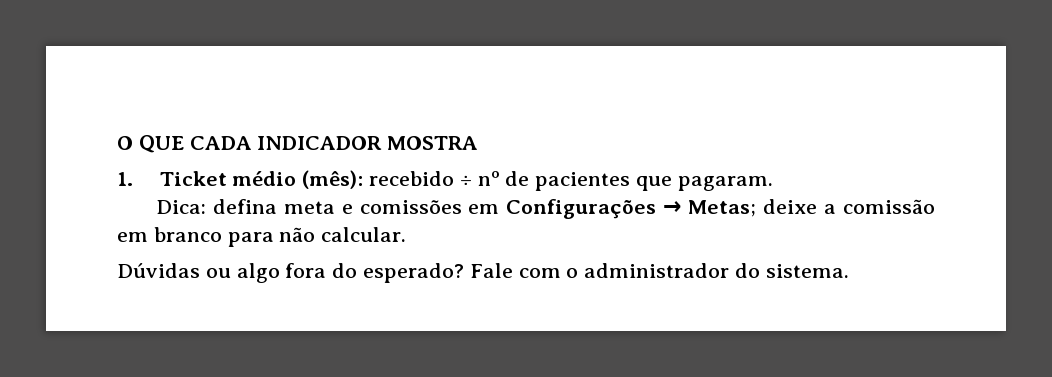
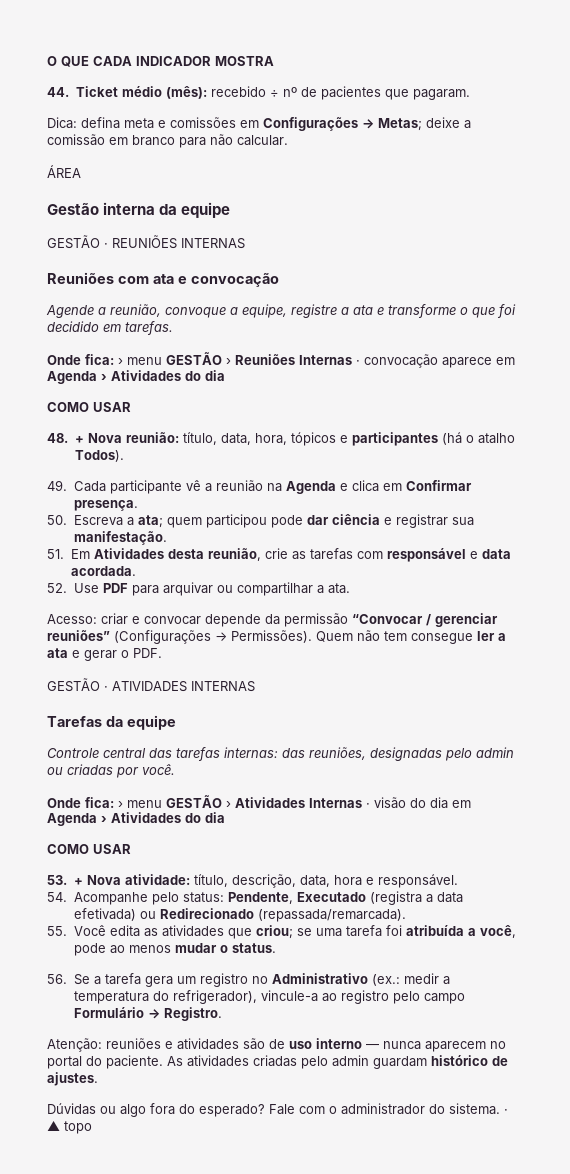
- 1. Ticket médio (mês): recebido ÷ nº de pacientes que pagaram.
+ 44. Ticket médio (mês): recebido ÷ nº de pacientes que pagaram.
+ ÁREA
+ Gestão interna da equipe
+ GESTÃO · REUNIÕES INTERNAS
+ Reuniões com ata e convocação
+ Agende a reunião, convoque a equipe, registre a ata e transforme o que foi decidido em tarefas.
+ Onde fica: › menu GESTÃO › Reuniões Internas · convocação aparece em Agenda › Atividades do dia
+ COMO USAR
+ 48. + Nova reunião: título, data, hora, tópicos e participantes (há o atalho Todos).
+ 49. Cada participante vê a reunião na Agenda e clica em Confirmar presença.
+ 50. Escreva a ata; quem participou pode dar ciência e registrar sua manifestação.
+ 51. Em Atividades desta reunião, crie as tarefas com responsável e data acordada.
+ 52. Use PDF para arquivar ou compartilhar a ata.
+ Acesso: criar e convocar depende da permissão “Convocar / gerenciar reuniões” (Configurações → Permissões). Quem não tem consegue ler a ata e gerar o PDF.
+ GESTÃO · ATIVIDADES INTERNAS
+ Tarefas da equipe
+ Controle central das tarefas internas: das reuniões, designadas pelo admin ou criadas por você.
+ Onde fica: › menu GESTÃO › Atividades Internas · visão do dia em Agenda › Atividades do dia
+ COMO USAR
+ 53. + Nova atividade: título, descrição, data, hora e responsável.
+ 54. Acompanhe pelo status: Pendente, Executado (registra a data efetivada) ou Redirecionado (repassada/remarcada).
+ 55. Você edita as atividades que criou; se uma tarefa foi atribuída a você, pode ao menos mudar o status.
+ 56. Se a tarefa gera um registro no Administrativo (ex.: medir a temperatura do refrigerador), vincule-a ao registro pelo campo Formulário → Registro.
+ Atenção: reuniões e atividades são de uso interno — nunca aparecem no portal do paciente. As atividades criadas pelo admin guardam histórico de ajustes.
+ · ▲ topo

